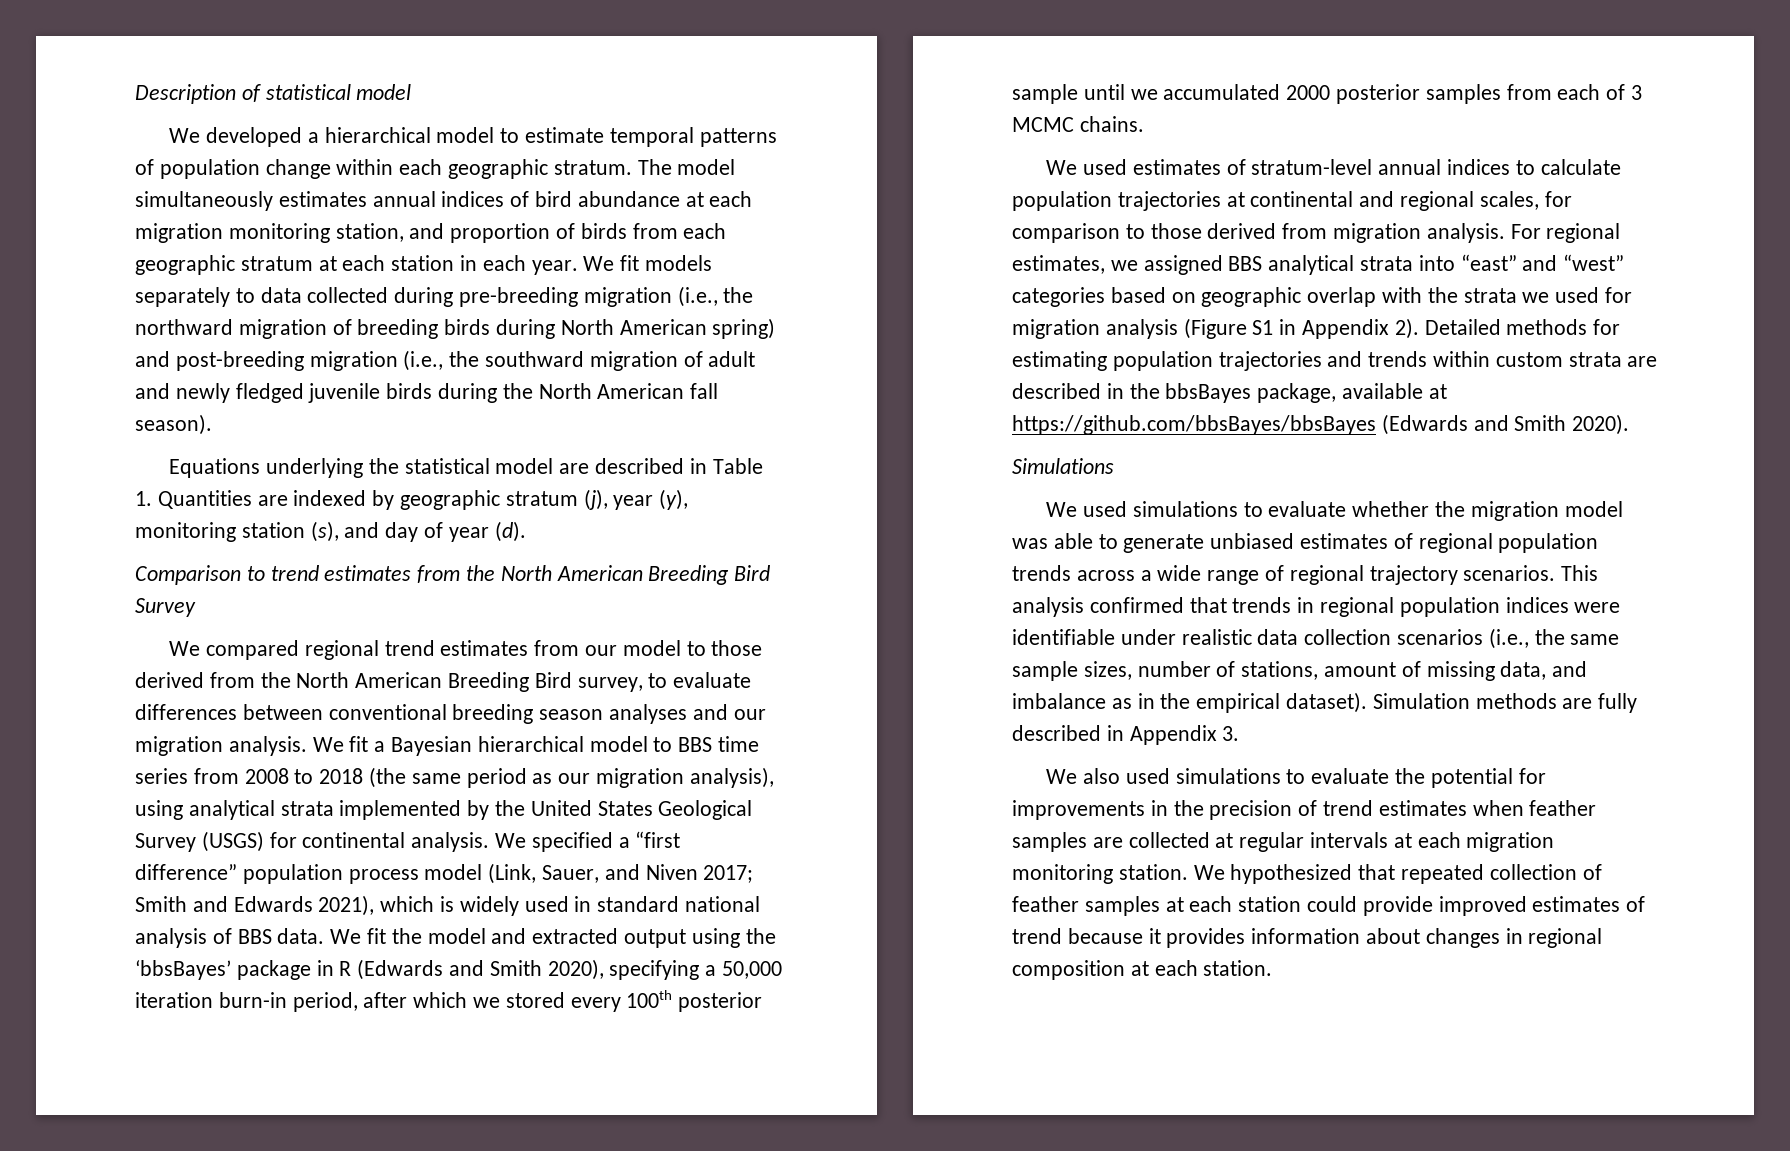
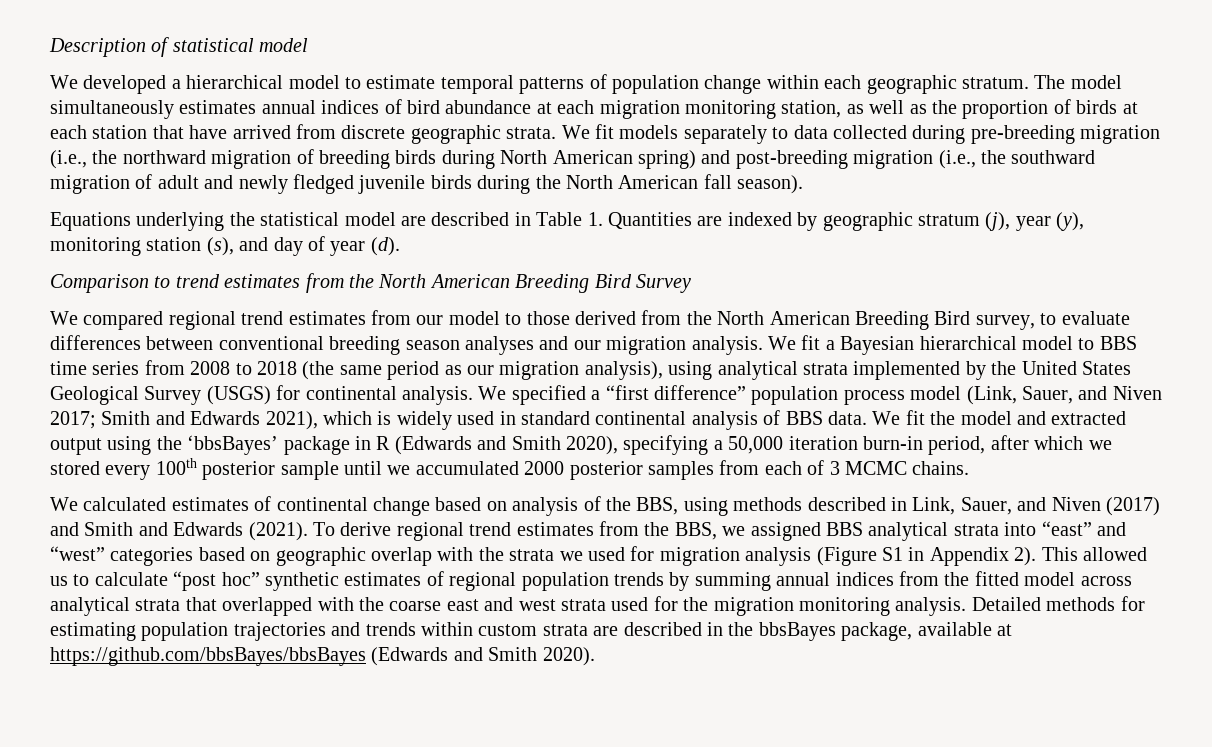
- The model simultaneously estimates annual indices of bird abundance at each migration monitoring station, and proportion of birds from each geographic stratum at each station in each year.
+ The model simultaneously estimates annual indices of bird abundance at each migration monitoring station, as well as the proportion of birds at each station that have arrived from discrete geographic strata.
- We specified a “first difference” population process model (Link, Sauer, and Niven 2017; Smith and Edwards 2021), which is widely used in standard national analysis of BBS data.
+ We specified a “first difference” population process model (Link, Sauer, and Niven 2017; Smith and Edwards 2021), which is widely used in standard continental analysis of BBS data.
- We used estimates of stratum-level annual indices to calculate population trajectories at continental and regional scales, for comparison to those derived from migration analysis. For regional estimates, we assigned BBS analytical strata into “east” and “west” categories based on geographic overlap with the strata we used for migration analysis (Figure S1 in Appendix 2).
+ We calculated estimates of continental change based on analysis of the BBS, using methods described in Link, Sauer, and Niven (2017) and Smith and Edwards (2021). To derive regional trend estimates from the BBS, we assigned BBS analytical strata into “east” and “west” categories based on geographic overlap with the strata we used for migration analysis (Figure S1 in Appendix 2).
+ This allowed us to calculate “post hoc” synthetic estimates of regional population trends by summing annual indices from the fitted model across analytical strata that overlapped with the coarse east and west strata used for the migration monitoring analysis.
- Simulations
- We used simulations to evaluate whether the migration model was able to generate unbiased estimates of regional population trends across a wide range of regional trajectory scenarios. This analysis confirmed that trends in regional population indices were identifiable under realistic data collection scenarios (i.e., the same sample sizes, number of stations, amount of missing data, and imbalance as in the empirical dataset). Simulation methods are fully described in Appendix 3.
- We also used simulations to evaluate the potential for improvements in the precision of trend estimates when feather samples are collected at regular intervals at each migration monitoring station. We hypothesized that repeated collection of feather samples at each station could provide improved estimates of trend because it provides information about changes in regional composition at each station.

